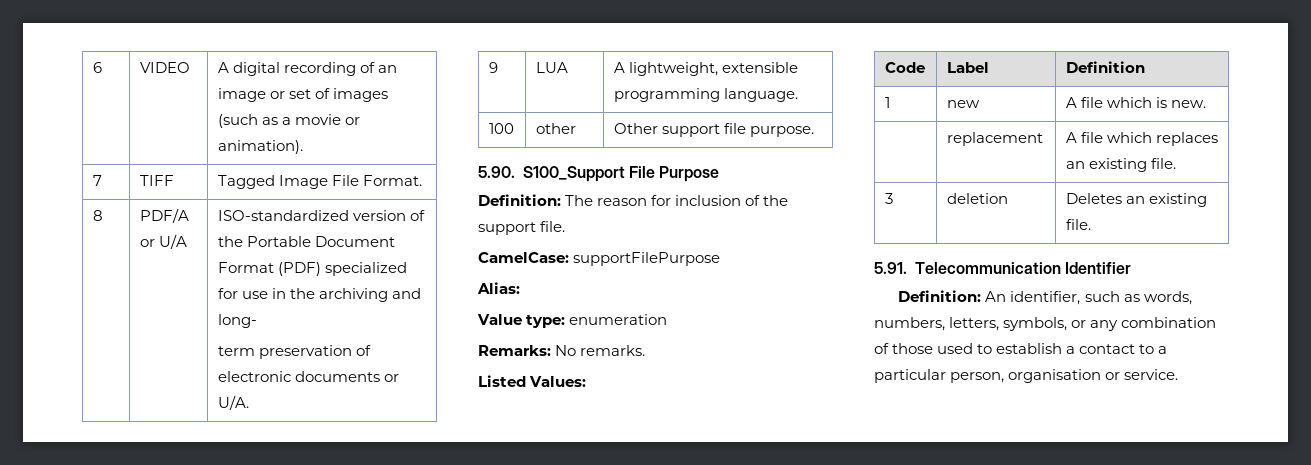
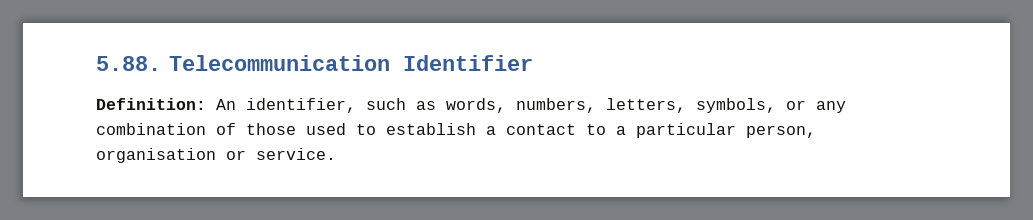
- 6 | VIDEO | A digital recording of an image or set of images (such as a movie or animation).
- 7 | TIFF | Tagged Image File Format.
- 8 | PDF/A or U/A | ISO-standardized version of the Portable Document Format (PDF) specialized for use in the archiving and long-
- term preservation of electronic documents or U/A.
- 9 | LUA | A lightweight, extensible programming language.
- 100 | other | Other support file purpose.
- 5.90. S100_Support File Purpose
- Definition: The reason for inclusion of the support file.
- CamelCase: supportFilePurpose
- Alias:
- Value type: enumeration
- Remarks: No remarks.
- Listed Values:
- Code | Label | Definition
- 1 | new | A file which is new.
- | replacement | A file which replaces an existing file.
- 3 | deletion | Deletes an existing file.
- 5.91. Telecommunication Identifier
+ 5.88. Telecommunication Identifier

